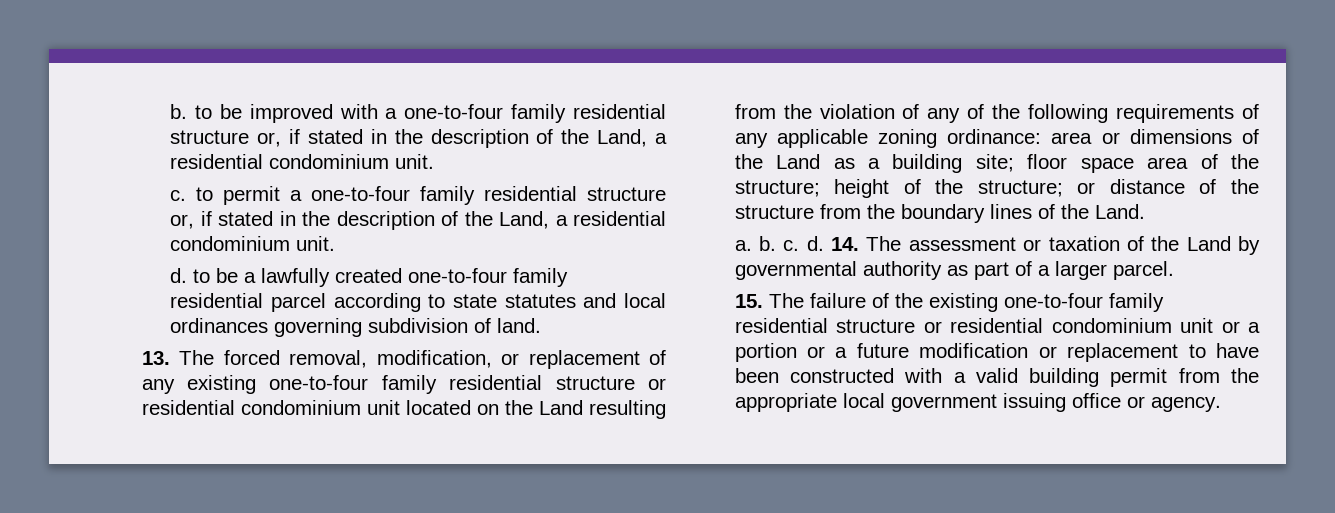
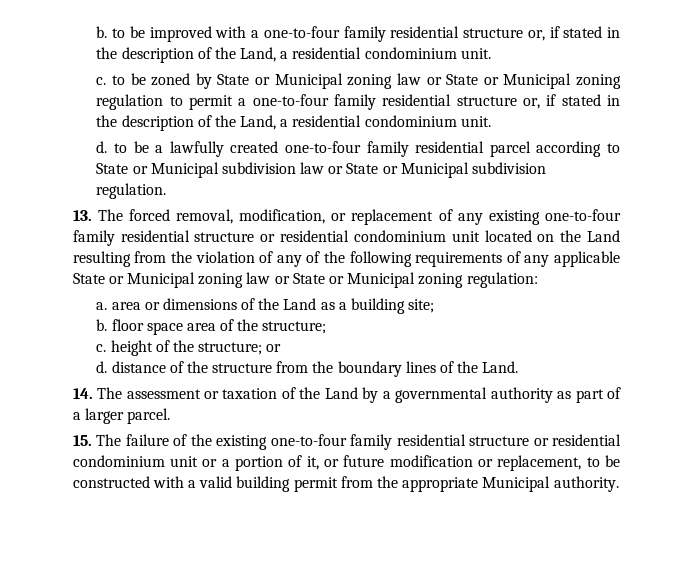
- c. to permit a one-to-four family residential structure or, if stated in the description of the Land, a residential condominium unit.
+ c. to be zoned by State or Municipal zoning law or State or Municipal zoning regulation to permit a one-to-four family residential structure or, if stated in the description of the Land, a residential condominium unit.
- d. to be a lawfully created one-to-four family residential parcel according to state statutes and local ordinances governing subdivision of land.
+ d. to be a lawfully created one-to-four family residential parcel according to State or Municipal subdivision law or State or Municipal subdivision regulation.
- 13. The forced removal, modification, or replacement of any existing one-to-four family residential structure or residential condominium unit located on the Land resulting from the violation of any of the following requirements of any applicable zoning ordinance: area or dimensions of the Land as a building site; floor space area of the structure; height of the structure; or distance of the structure from the boundary lines of the Land.
+ 13. The forced removal, modification, or replacement of any existing one-to-four family residential structure or residential condominium unit located on the Land resulting from the violation of any of the following requirements of any applicable State or Municipal zoning law or State or Municipal zoning regulation:
+ a. area or dimensions of the Land as a building site;
+ b. floor space area of the structure;
+ c. height of the structure; or
+ d. distance of the structure from the boundary lines of the Land.
- a. b. c. d. 14. The assessment or taxation of the Land by governmental authority as part of a larger parcel.
+ 14. The assessment or taxation of the Land by a governmental authority as part of a larger parcel.
- 15. The failure of the existing one-to-four family residential structure or residential condominium unit or a portion or a future modification or replacement to have been constructed with a valid building permit from the appropriate local government issuing office or agency.
+ 15. The failure of the existing one-to-four family residential structure or residential condominium unit or a portion of it, or future modification or replacement, to be constructed with a valid building permit from the appropriate Municipal authority.

